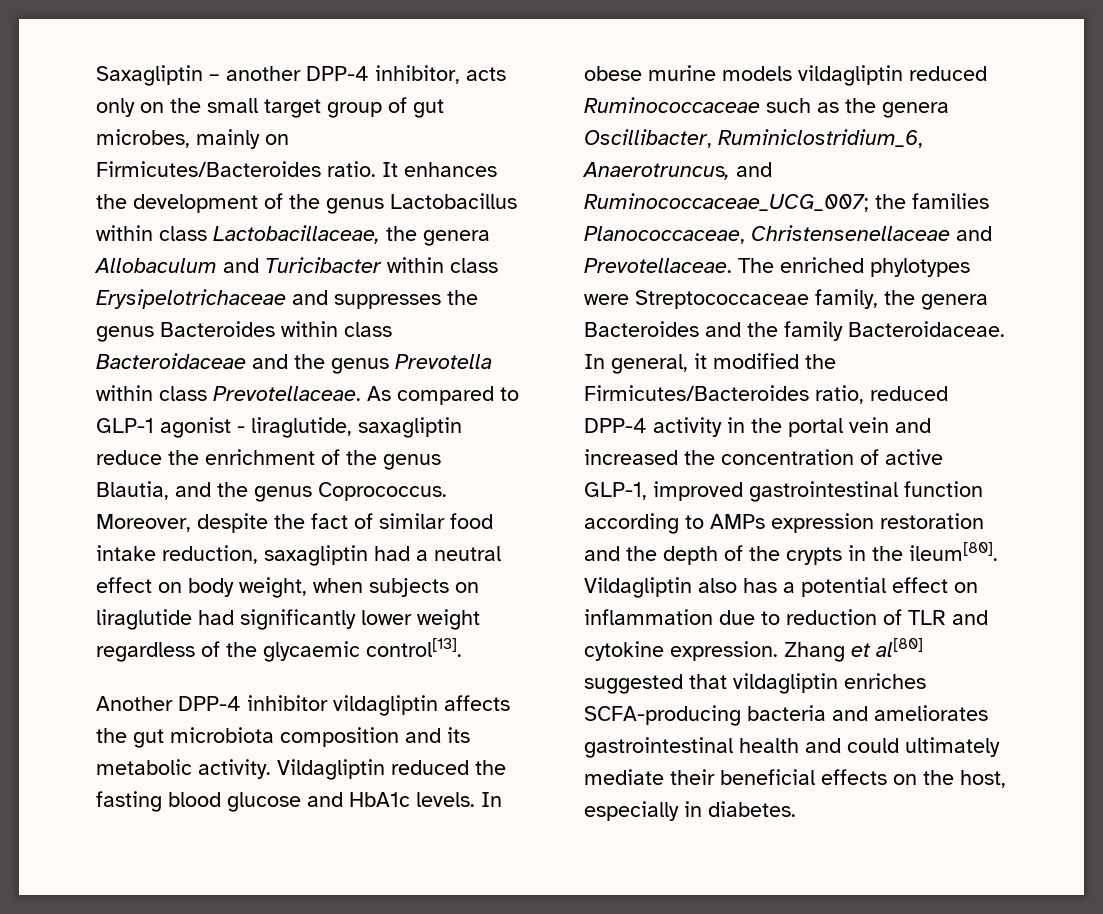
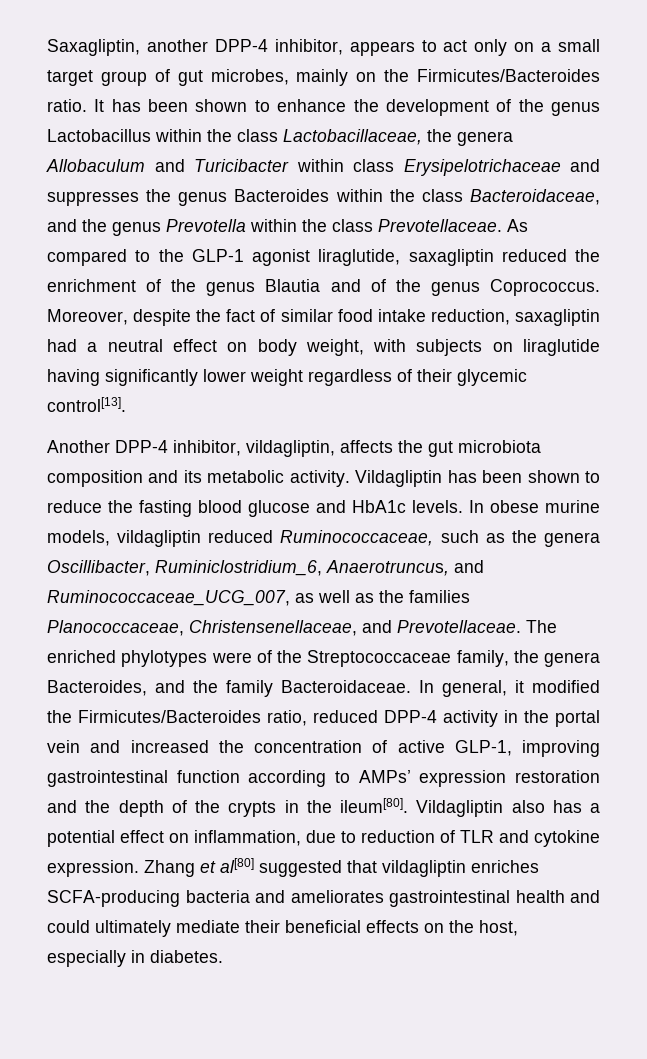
- Saxagliptin – another DPP-4 inhibitor, acts only on the small target group of gut microbes, mainly on Firmicutes/Bacteroides ratio.
+ Saxagliptin, another DPP-4 inhibitor, appears to act only on a small target group of gut microbes, mainly on the Firmicutes/Bacteroides ratio.
- It enhances the development of the genus Lactobacillus within class Lactobacillaceae, the genera Allobaculum and Turicibacter within class Erysipelotrichaceae and suppresses the genus Bacteroides within class Bacteroidaceae and the genus Prevotella within class Prevotellaceae.
+ It has been shown to enhance the development of the genus Lactobacillus within the class Lactobacillaceae, the genera Allobaculum and Turicibacter within class Erysipelotrichaceae and suppresses the genus Bacteroides within the class Bacteroidaceae, and the genus Prevotella within the class Prevotellaceae.
- As compared to GLP-1 agonist - liraglutide, saxagliptin reduce the enrichment of the genus Blautia, and the genus Coprococcus.
+ As compared to the GLP-1 agonist liraglutide, saxagliptin reduced the enrichment of the genus Blautia and of the genus Coprococcus.
- Moreover, despite the fact of similar food intake reduction, saxagliptin had a neutral effect on body weight, when subjects on liraglutide had significantly lower weight regardless of the glycaemic control[13].
+ Moreover, despite the fact of similar food intake reduction, saxagliptin had a neutral effect on body weight, with subjects on liraglutide having significantly lower weight regardless of their glycemic control[13].
- Another DPP-4 inhibitor vildagliptin affects the gut microbiota composition and its metabolic activity.
+ Another DPP-4 inhibitor, vildagliptin, affects the gut microbiota composition and its metabolic activity.
- Vildagliptin reduced the fasting blood glucose and HbA1c levels.
+ Vildagliptin has been shown to reduce the fasting blood glucose and HbA1c levels.
- In obese murine models vildagliptin reduced Ruminococcaceae such as the genera Oscillibacter, Ruminiclostridium_6, Anaerotruncus, and Ruminococcaceae_UCG_007; the families Planococcaceae, Christensenellaceae and Prevotellaceae.
+ In obese murine models, vildagliptin reduced Ruminococcaceae, such as the genera Oscillibacter, Ruminiclostridium_6, Anaerotruncus, and Ruminococcaceae_UCG_007, as well as the families Planococcaceae, Christensenellaceae, and Prevotellaceae.
- The enriched phylotypes were Streptococcaceae family, the genera Bacteroides and the family Bacteroidaceae.
+ The enriched phylotypes were of the Streptococcaceae family, the genera Bacteroides, and the family Bacteroidaceae.
- In general, it modified the Firmicutes/Bacteroides ratio, reduced DPP-4 activity in the portal vein and increased the concentration of active GLP-1, improved gastrointestinal function according to AMPs expression restoration and the depth of the crypts in the ileum[80].
+ In general, it modified the Firmicutes/Bacteroides ratio, reduced DPP-4 activity in the portal vein and increased the concentration of active GLP-1, improving gastrointestinal function according to AMPs’ expression restoration and the depth of the crypts in the ileum[80].
- Vildagliptin also has a potential effect on inflammation due to reduction of TLR and cytokine expression.
+ Vildagliptin also has a potential effect on inflammation, due to reduction of TLR and cytokine expression.

